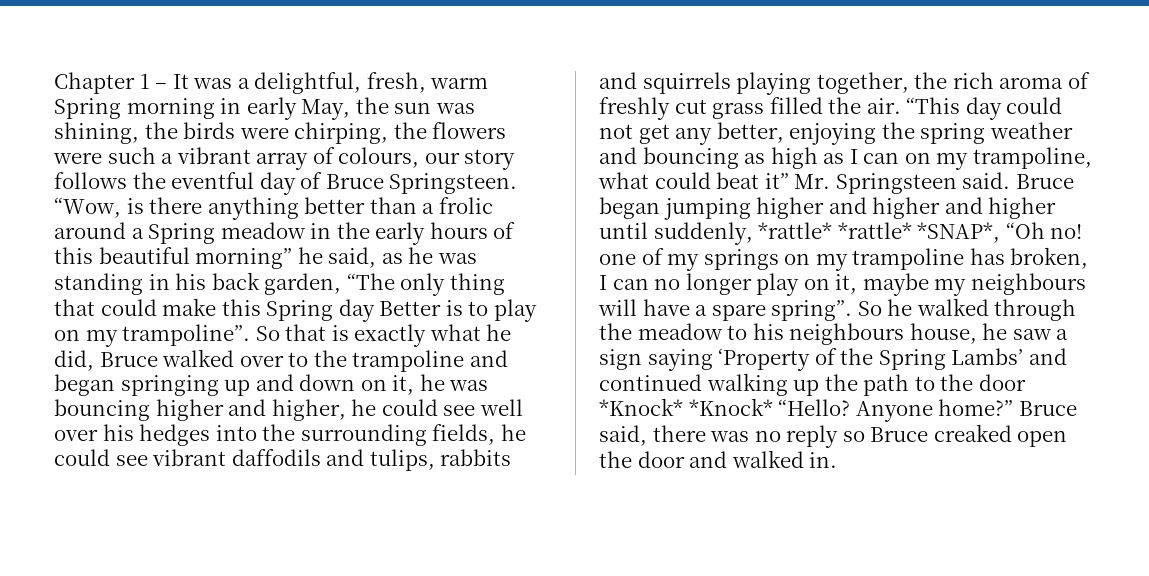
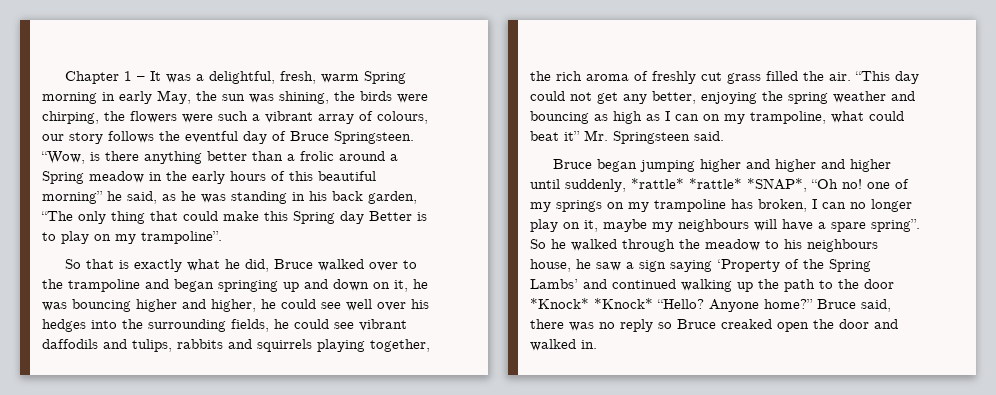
- “Wow, is there anything better than a frolic around a Spring meadow in the early hours of this beautiful morning” he said, as he was standing in his back garden, “The only thing that could make this Spring day Better is to play on my trampoline”. So that is exactly what he did, Bruce walked over to the trampoline and began springing up and down on it, he was bouncing higher and higher, he could see well over his hedges into the surrounding fields, he could see vibrant daffodils and tulips, rabbits and squirrels playing together, the rich aroma of freshly cut grass filled the air.
+ “Wow, is there anything better than a frolic around a Spring meadow in the early hours of this beautiful morning” he said, as he was standing in his back garden, “The only thing that could make this Spring day Better is to play on my trampoline”.
+ So that is exactly what he did, Bruce walked over to the trampoline and began springing up and down on it, he was bouncing higher and higher, he could see well over his hedges into the surrounding fields, he could see vibrant daffodils and tulips, rabbits and squirrels playing together, the rich aroma of freshly cut grass filled the air.
- “This day could not get any better, enjoying the spring weather and bouncing as high as I can on my trampoline, what could beat it” Mr. Springsteen said. Bruce began jumping higher and higher and higher until suddenly, *rattle* *rattle* *SNAP*, “Oh no! one of my springs on my trampoline has broken, I can no longer play on it, maybe my neighbours will have a spare spring”.
+ “This day could not get any better, enjoying the spring weather and bouncing as high as I can on my trampoline, what could beat it” Mr. Springsteen said.
+ Bruce began jumping higher and higher and higher until suddenly, *rattle* *rattle* *SNAP*, “Oh no! one of my springs on my trampoline has broken, I can no longer play on it, maybe my neighbours will have a spare spring”.

